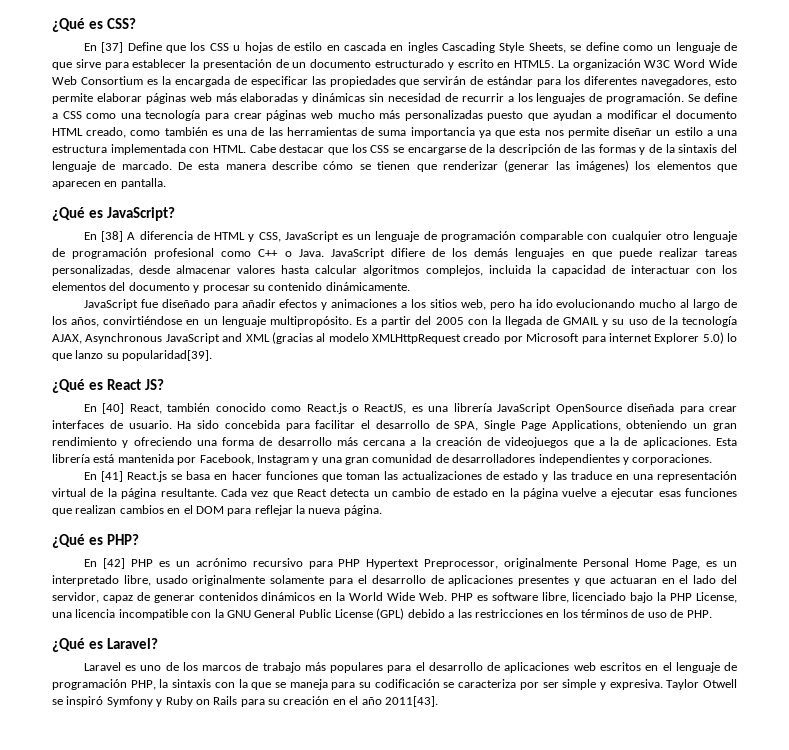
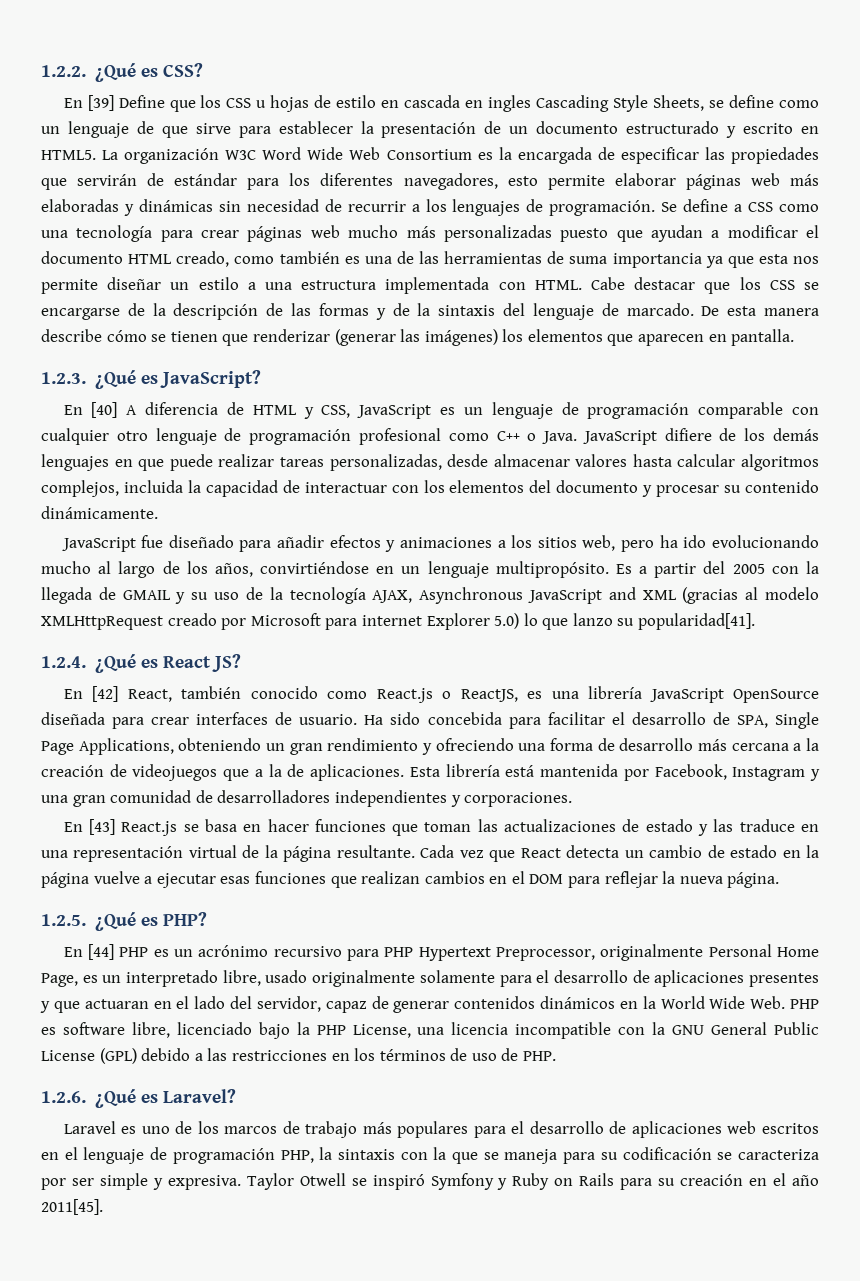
- ¿Qué es CSS?
+ 1.2.2. ¿Qué es CSS?
- En [37] Define que los CSS u hojas de estilo en cascada en ingles Cascading Style Sheets, se define como un lenguaje de que sirve para establecer la presentación de un documento estructurado y escrito en HTML5.
+ En [39] Define que los CSS u hojas de estilo en cascada en ingles Cascading Style Sheets, se define como un lenguaje de que sirve para establecer la presentación de un documento estructurado y escrito en HTML5.
- ¿Qué es JavaScript?
+ 1.2.3. ¿Qué es JavaScript?
- En [38] A diferencia de HTML y CSS, JavaScript es un lenguaje de programación comparable con cualquier otro lenguaje de programación profesional como C++ o Java.
+ En [40] A diferencia de HTML y CSS, JavaScript es un lenguaje de programación comparable con cualquier otro lenguaje de programación profesional como C++ o Java.
- Es a partir del 2005 con la llegada de GMAIL y su uso de la tecnología AJAX, Asynchronous JavaScript and XML (gracias al modelo XMLHttpRequest creado por Microsoft para internet Explorer 5.0) lo que lanzo su popularidad[39].
- ¿Qué es React JS?
+ Es a partir del 2005 con la llegada de GMAIL y su uso de la tecnología AJAX, Asynchronous JavaScript and XML (gracias al modelo XMLHttpRequest creado por Microsoft para internet Explorer 5.0) lo que lanzo su popularidad[41].
+ 1.2.4. ¿Qué es React JS?
- En [40] React, también conocido como React.js o ReactJS, es una librería JavaScript OpenSource diseñada para crear interfaces de usuario.
+ En [42] React, también conocido como React.js o ReactJS, es una librería JavaScript OpenSource diseñada para crear interfaces de usuario.
- En [41] React.js se basa en hacer funciones que toman las actualizaciones de estado y las traduce en una representación virtual de la página resultante.
+ En [43] React.js se basa en hacer funciones que toman las actualizaciones de estado y las traduce en una representación virtual de la página resultante.
- ¿Qué es PHP?
+ 1.2.5. ¿Qué es PHP?
- En [42] PHP es un acrónimo recursivo para PHP Hypertext Preprocessor, originalmente Personal Home Page, es un interpretado libre, usado originalmente solamente para el desarrollo de aplicaciones presentes y que actuaran en el lado del servidor, capaz de generar contenidos dinámicos en la World Wide Web. PHP es software libre, licenciado bajo la PHP License, una licencia incompatible con la GNU General Public License (GPL) debido a las restricciones en los términos de uso de PHP.
+ En [44] PHP es un acrónimo recursivo para PHP Hypertext Preprocessor, originalmente Personal Home Page, es un interpretado libre, usado originalmente solamente para el desarrollo de aplicaciones presentes y que actuaran en el lado del servidor, capaz de generar contenidos dinámicos en la World Wide Web. PHP es software libre, licenciado bajo la PHP License, una licencia incompatible con la GNU General Public License (GPL) debido a las restricciones en los términos de uso de PHP.
- ¿Qué es Laravel?
+ 1.2.6. ¿Qué es Laravel?
- Taylor Otwell se inspiró Symfony y Ruby on Rails para su creación en el año 2011[43].
+ Taylor Otwell se inspiró Symfony y Ruby on Rails para su creación en el año 2011[45].

